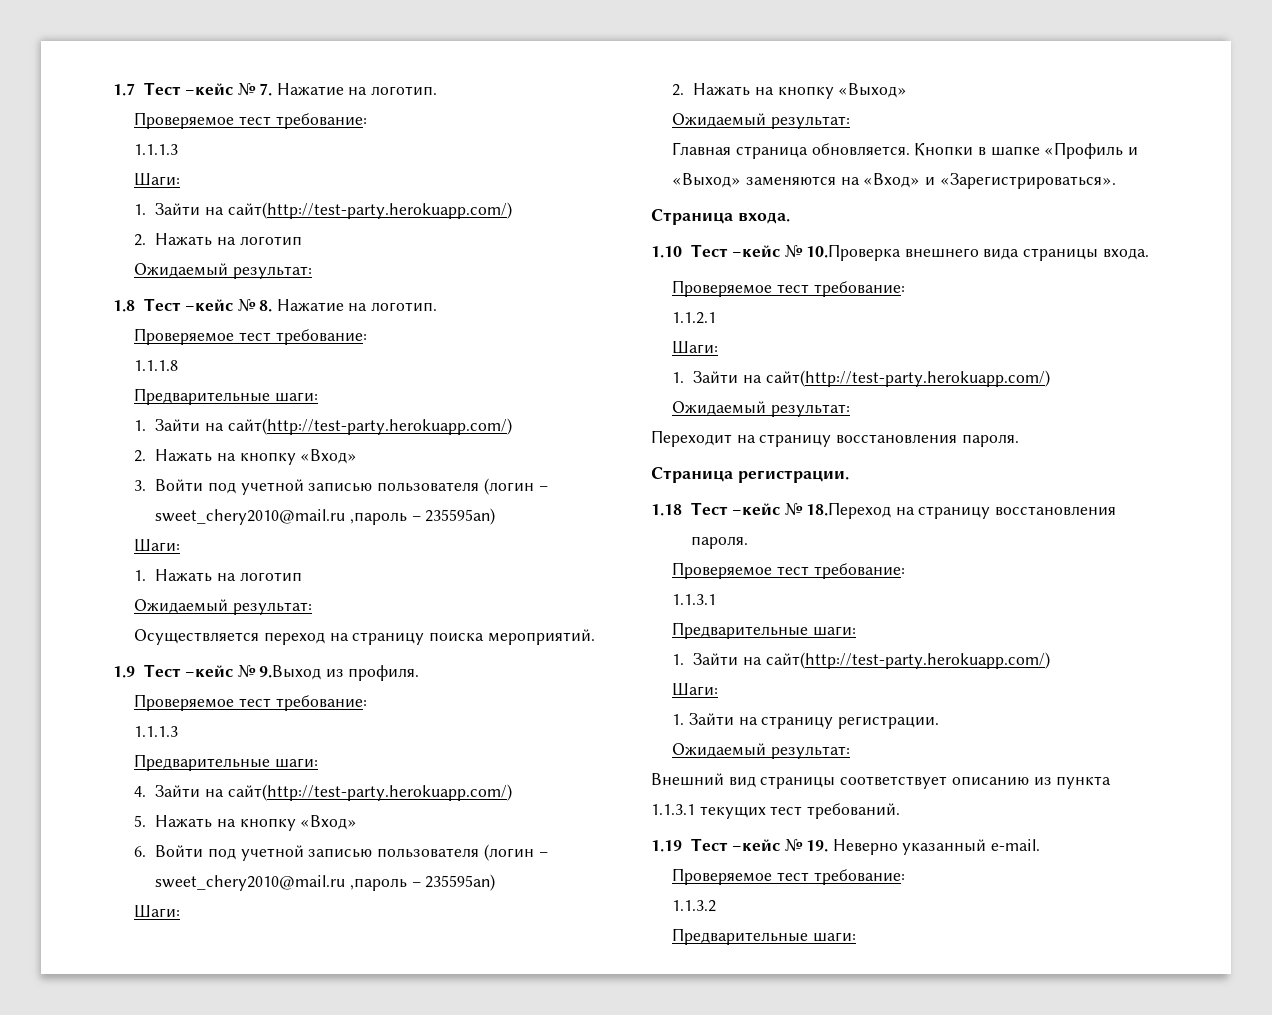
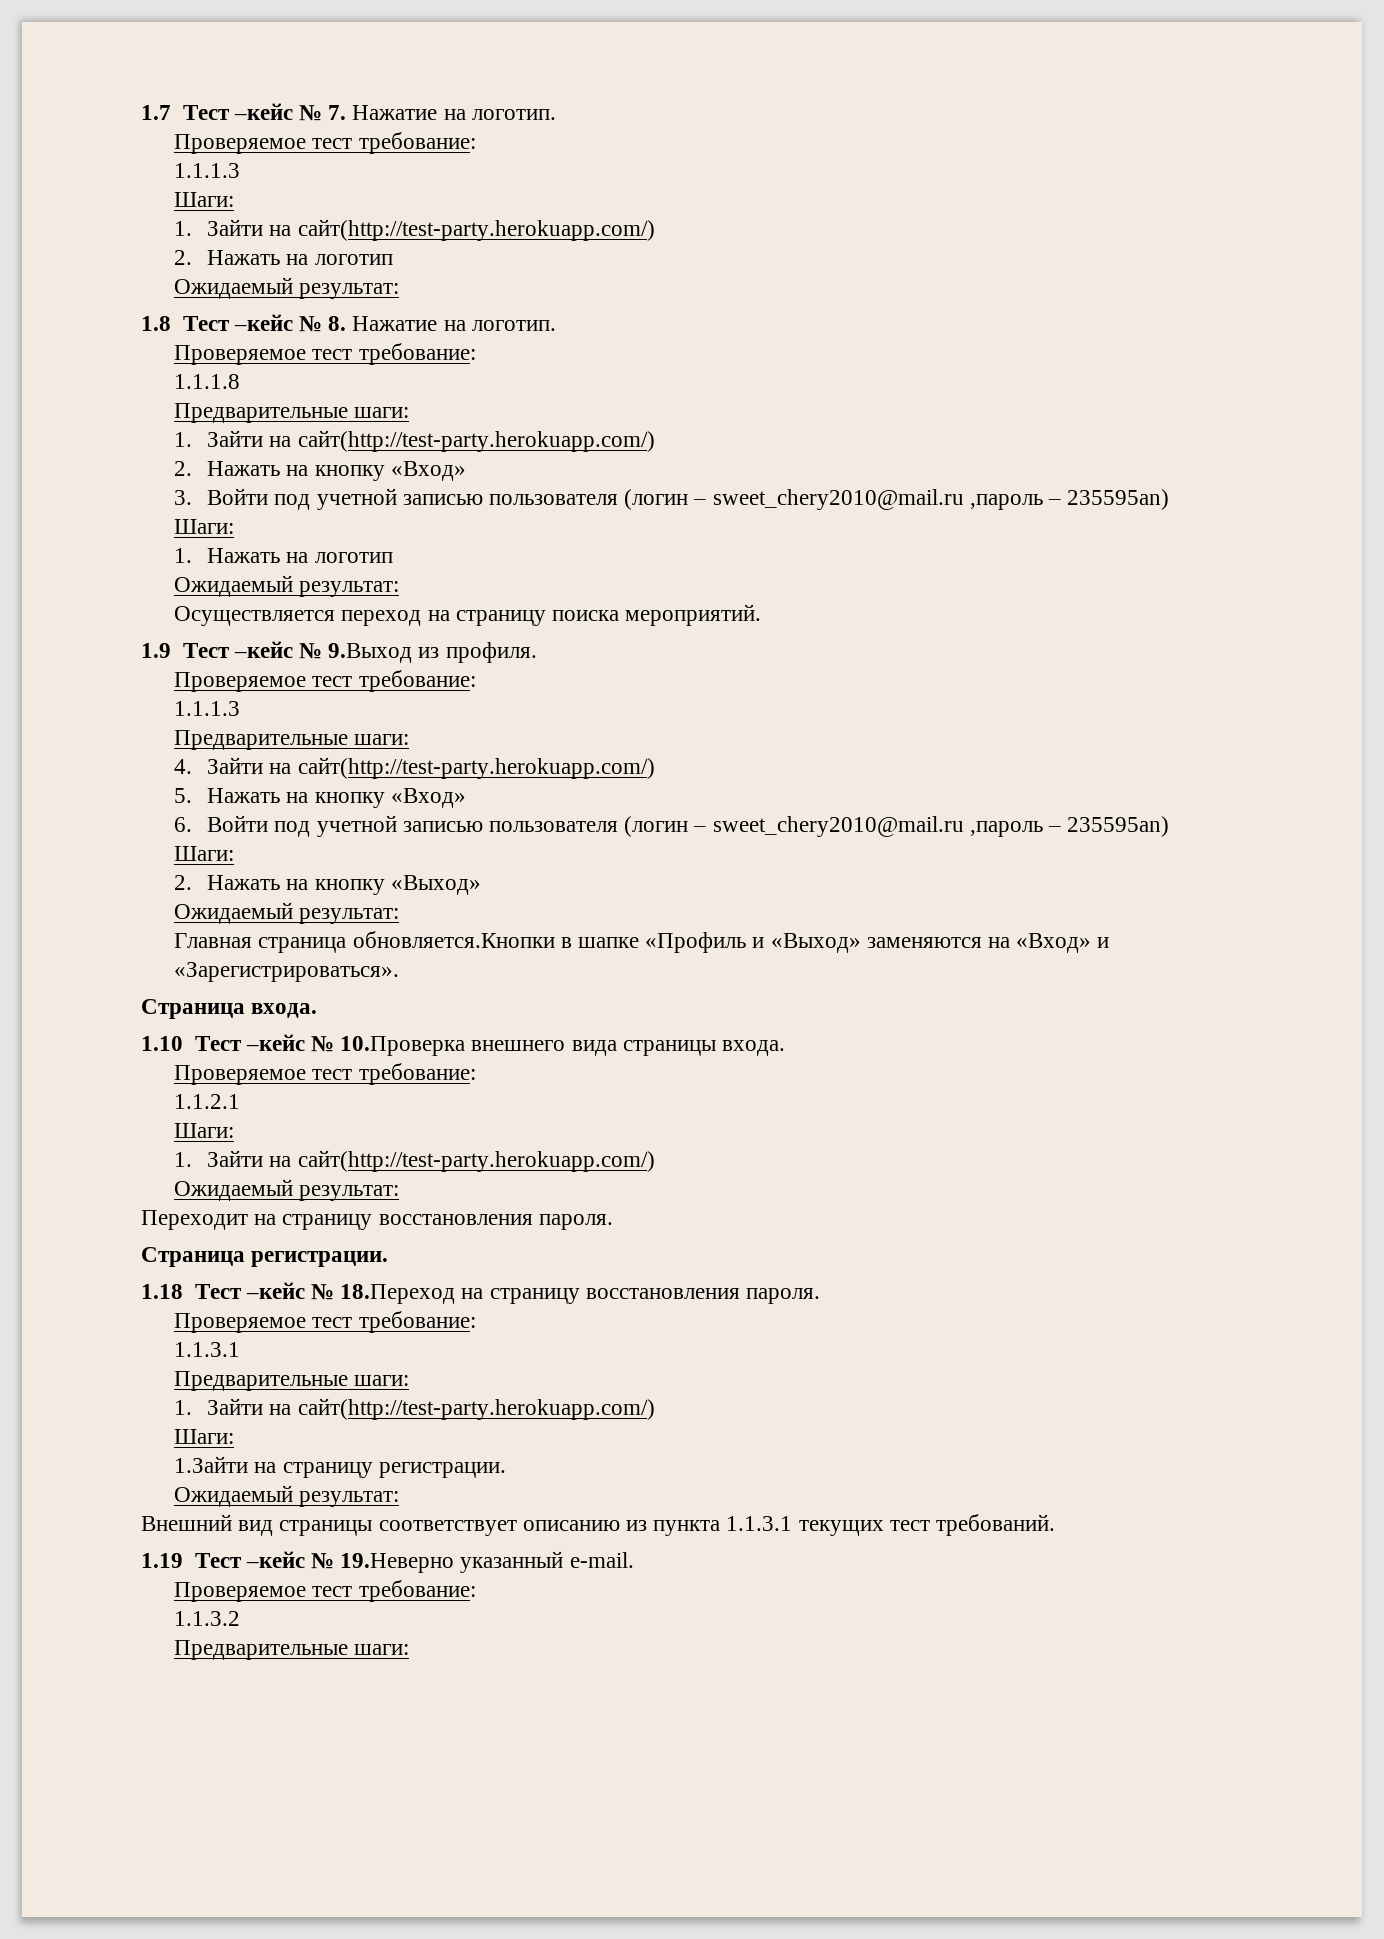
- Главная страница обновляется. Кнопки в шапке «Профиль и «Выход» заменяются на «Вход» и «Зарегистрироваться».
+ Главная страница обновляется.Кнопки в шапке «Профиль и «Выход» заменяются на «Вход» и «Зарегистрироваться».
- 1. Зайти на страницу регистрации.
+ 1.Зайти на страницу регистрации.
- 1.19 Тест –кейс № 19. Неверно указанный e-mail.
+ 1.19 Тест –кейс № 19.Неверно указанный e-mail.

